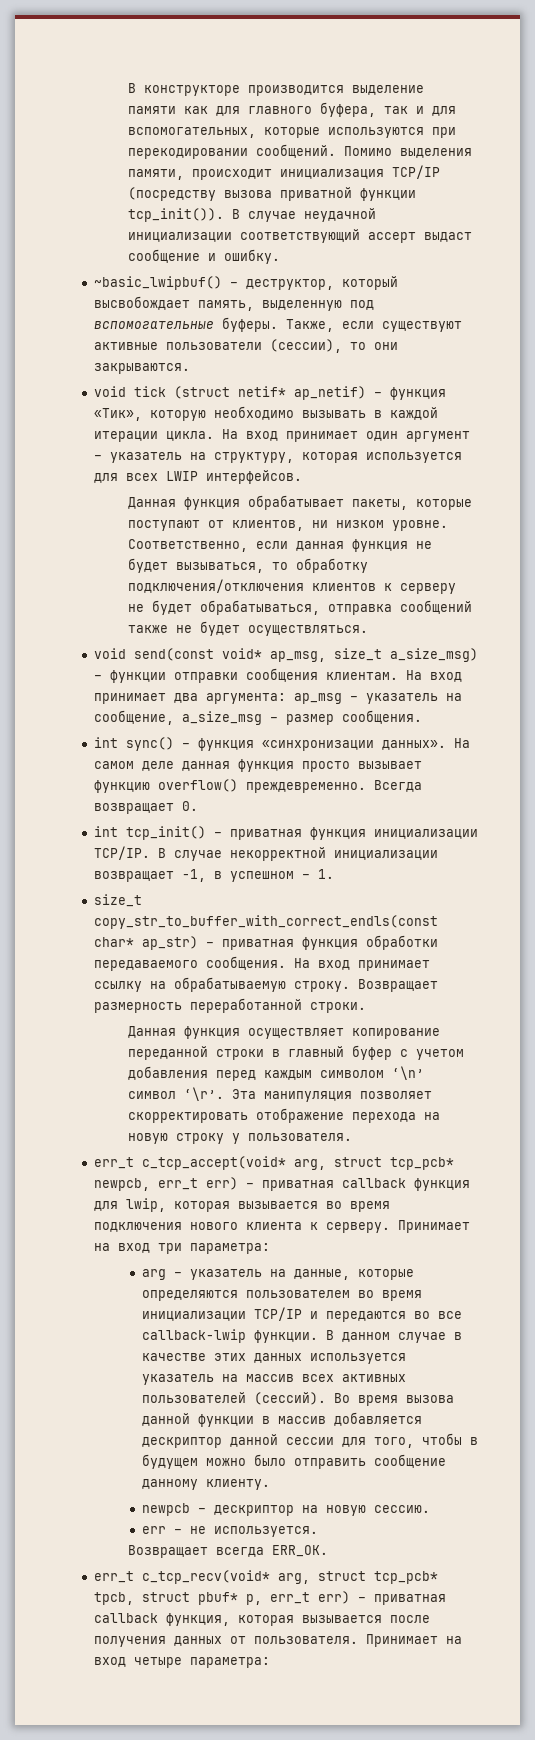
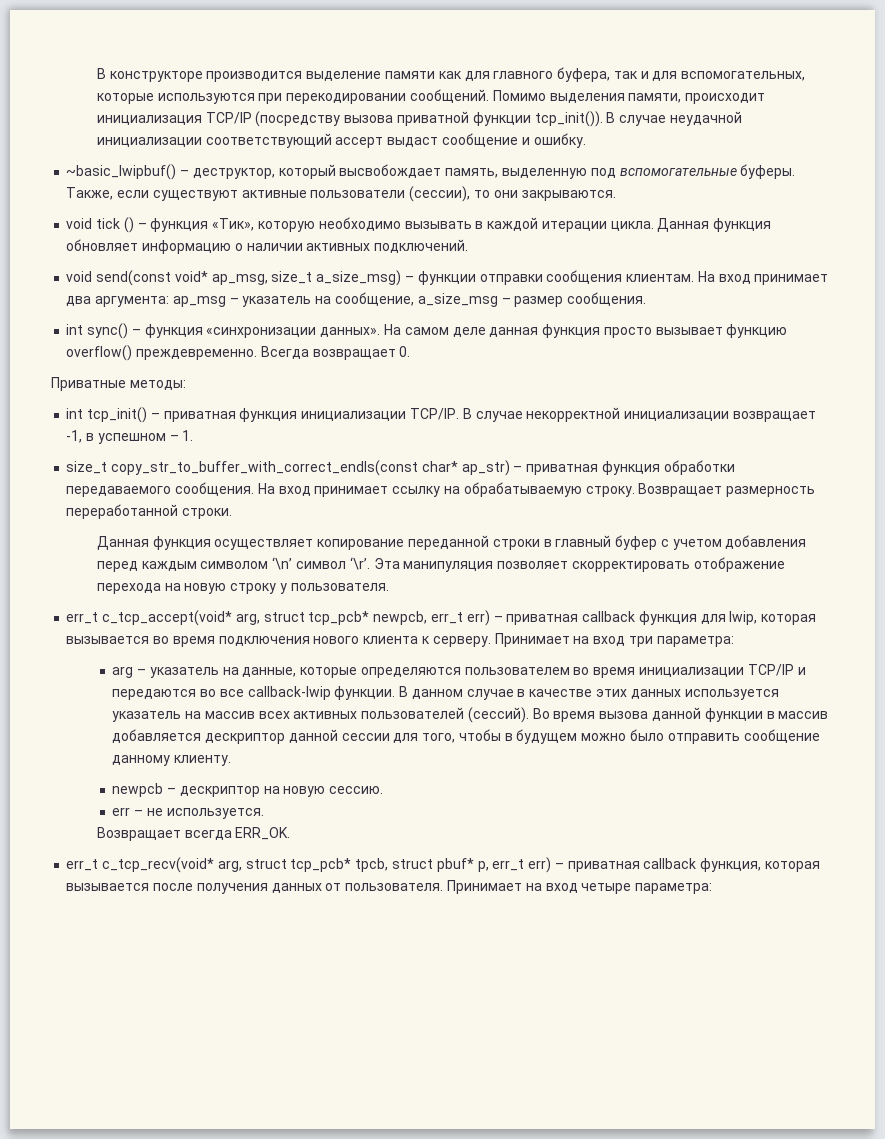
- void tick (struct netif* ap_netif) – функция «Тик», которую необходимо вызывать в каждой итерации цикла.
+ void tick () – функция «Тик», которую необходимо вызывать в каждой итерации цикла.
- На вход принимает один аргумент – указатель на структуру, которая используется для всех LWIP интерфейсов.
- Данная функция обрабатывает пакеты, которые поступают от клиентов, ни низком уровне. Соответственно, если данная функция не будет вызываться, то обработку подключения/отключения клиентов к серверу не будет обрабатываться, отправка сообщений также не будет осуществляться.
+ Данная функция обновляет информацию о наличии активных подключений.
+ Приватные методы:

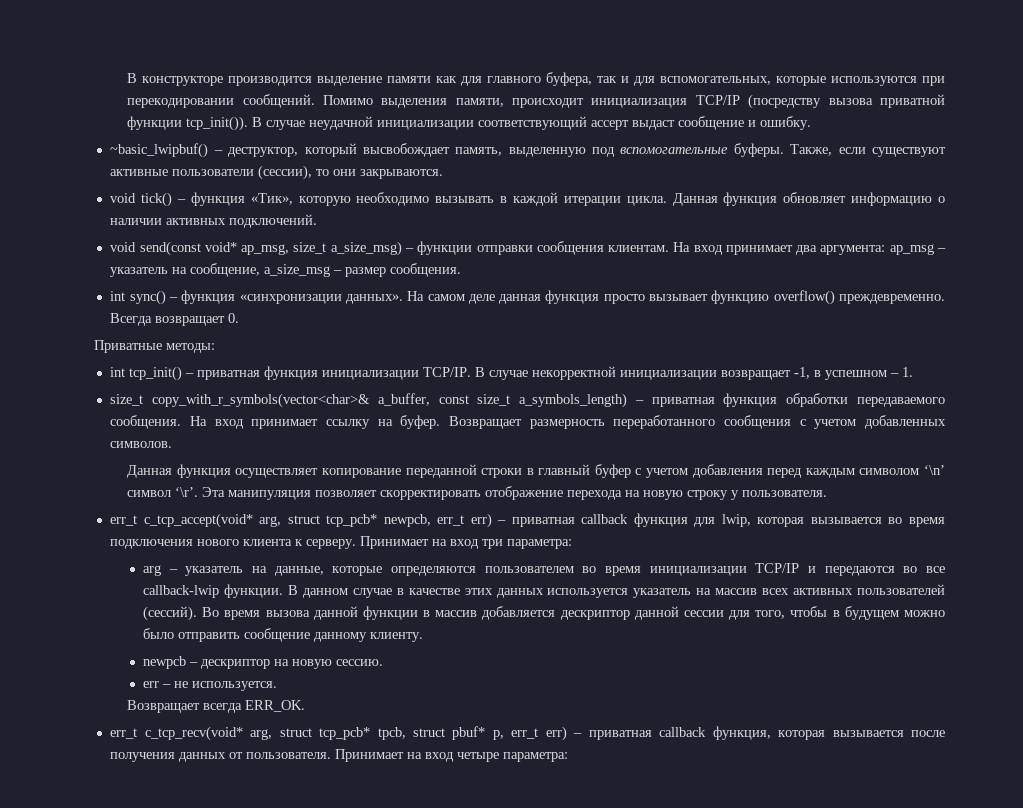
- void tick () – функция «Тик», которую необходимо вызывать в каждой итерации цикла.
+ void tick() – функция «Тик», которую необходимо вызывать в каждой итерации цикла.
- size_t copy_str_to_buffer_with_correct_endls(const char* ap_str) – приватная функция обработки передаваемого сообщения.
+ size_t copy_with_r_symbols(vector<char>& a_buffer, const size_t a_symbols_length) – приватная функция обработки передаваемого сообщения.
- На вход принимает ссылку на обрабатываемую строку. Возвращает размерность переработанной строки.
+ На вход принимает ссылку на буфер. Возвращает размерность переработанного сообщения с учетом добавленных символов.

